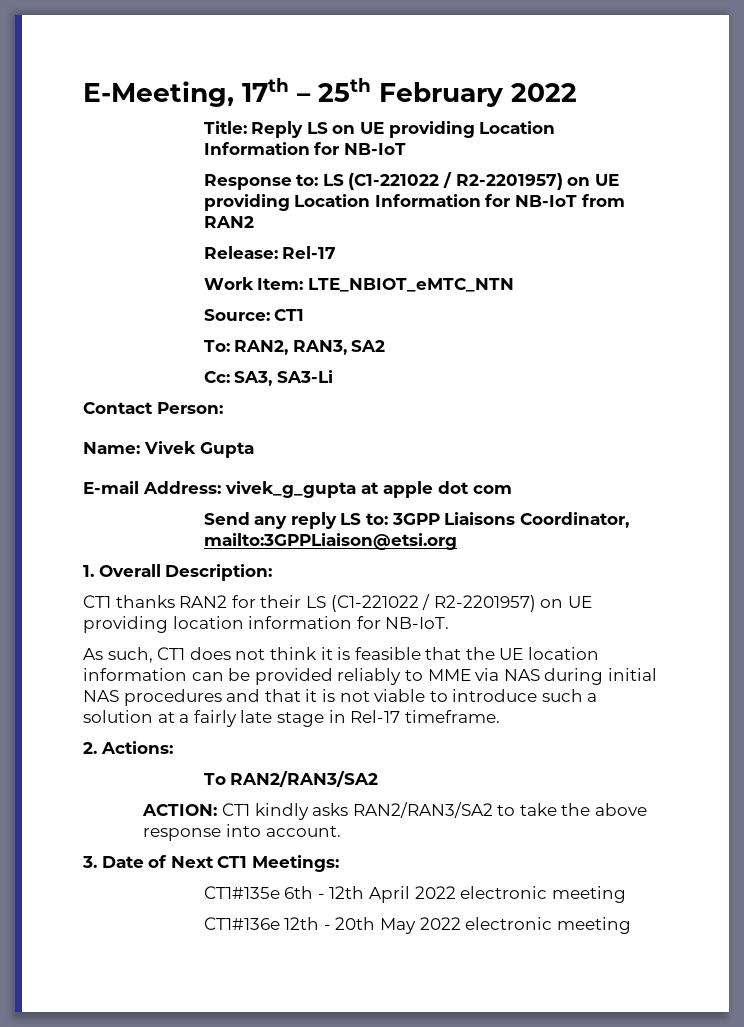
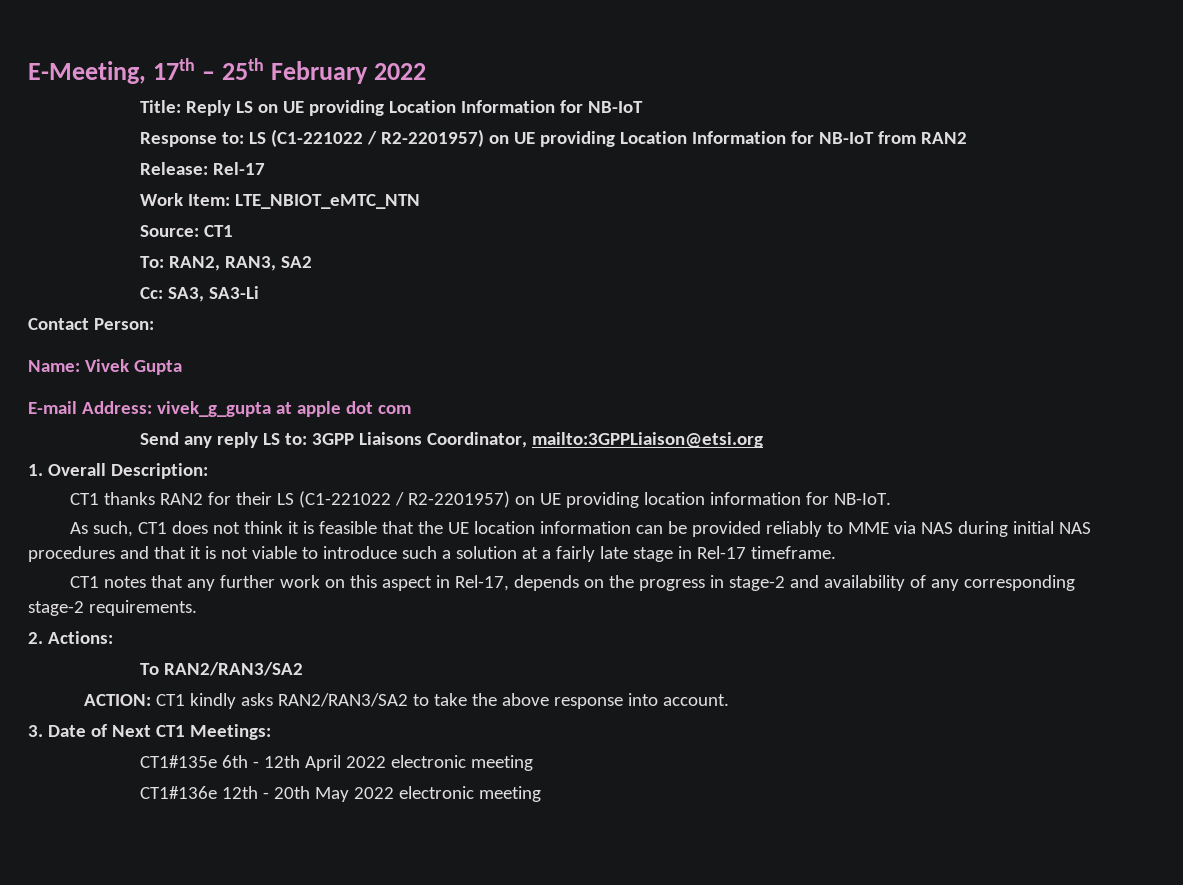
+ CT1 notes that any further work on this aspect in Rel-17, depends on the progress in stage-2 and availability of any corresponding stage-2 requirements.

